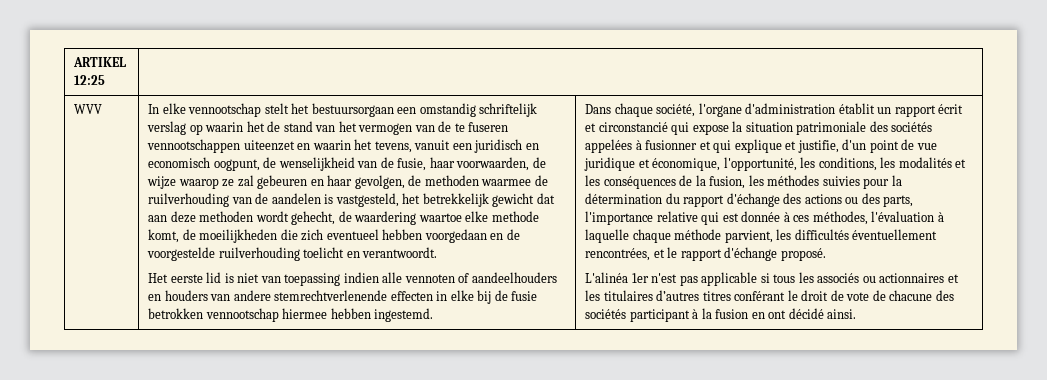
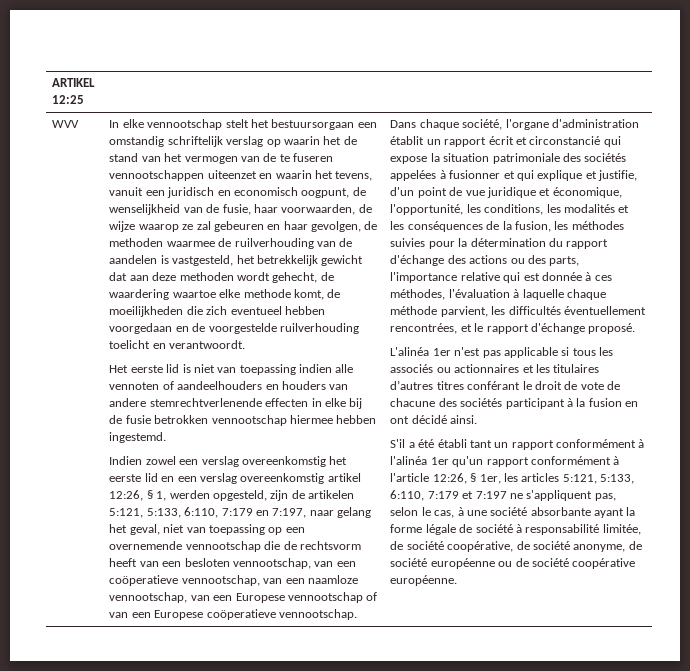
+ Indien zowel een verslag overeenkomstig het eerste lid en een verslag overeenkomstig artikel 12:26, § 1, werden opgesteld, zijn de artikelen 5:121, 5:133, 6:110, 7:179 en 7:197, naar gelang het geval, niet van toepassing op een overnemende vennootschap die de rechtsvorm heeft van een besloten vennootschap, van een coöperatieve vennootschap, van een naamloze vennootschap, van een Europese vennootschap of van een Europese coöperatieve vennootschap.
+ S'il a été établi tant un rapport conformément à l'alinéa 1er qu'un rapport conformément à l'article 12:26, § 1er, les articles 5:121, 5:133, 6:110, 7:179 et 7:197 ne s'appliquent pas, selon le cas, à une société absorbante ayant la forme légale de société à responsabilité limitée, de société coopérative, de société anonyme, de société européenne ou de société coopérative européenne.

